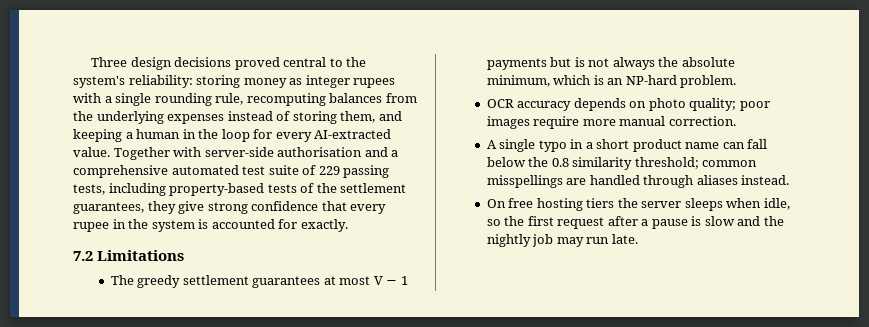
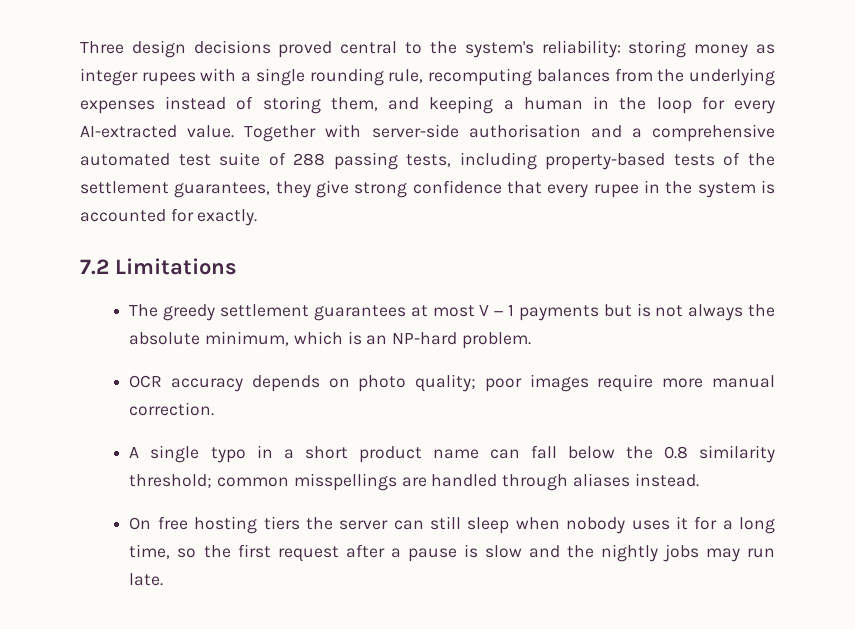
- Together with server-side authorisation and a comprehensive automated test suite of 229 passing tests, including property-based tests of the settlement guarantees, they give strong confidence that every rupee in the system is accounted for exactly.
+ Together with server-side authorisation and a comprehensive automated test suite of 288 passing tests, including property-based tests of the settlement guarantees, they give strong confidence that every rupee in the system is accounted for exactly.
- On free hosting tiers the server sleeps when idle, so the first request after a pause is slow and the nightly job may run late.
+ On free hosting tiers the server can still sleep when nobody uses it for a long time, so the first request after a pause is slow and the nightly jobs may run late.

